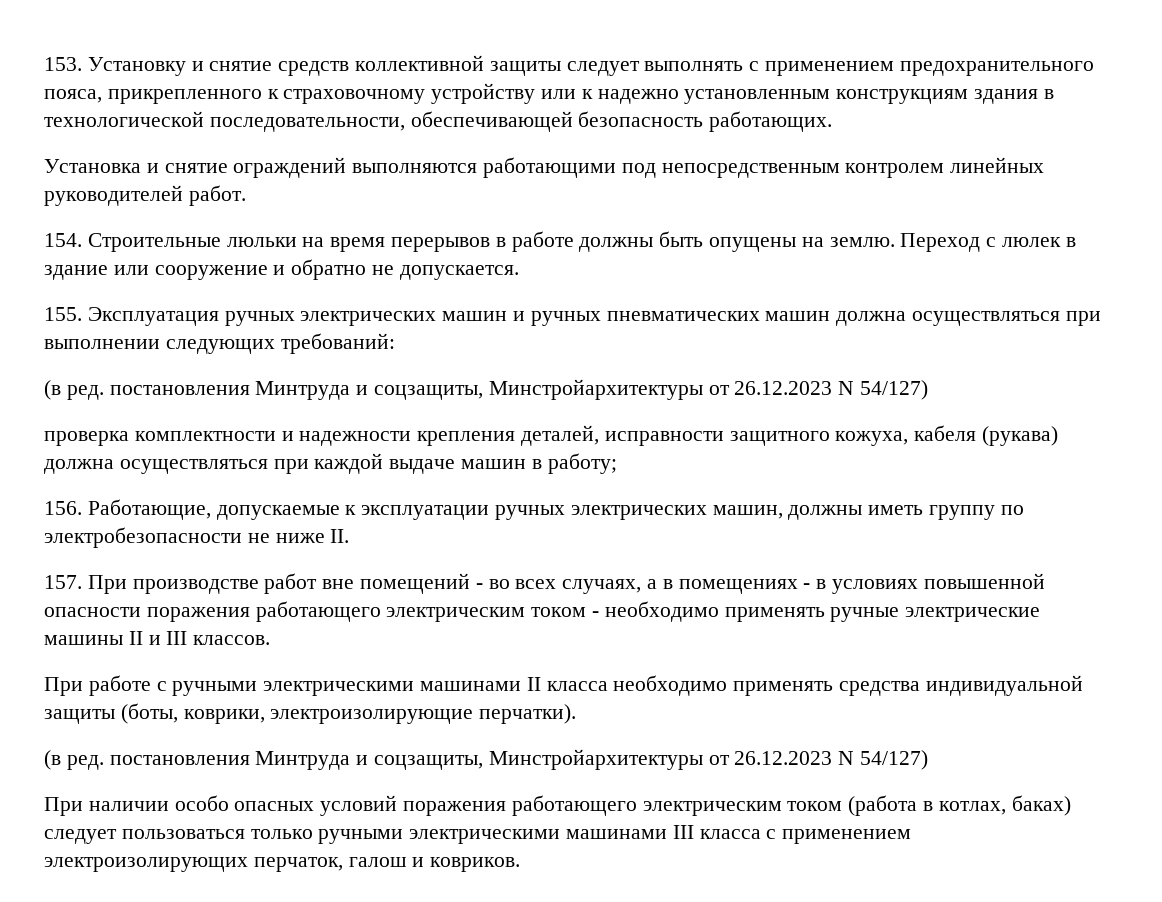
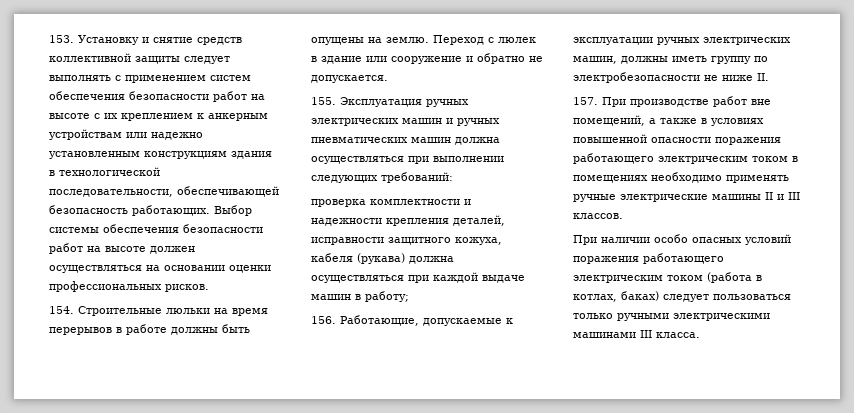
- 153. Установку и снятие средств коллективной защиты следует выполнять с применением предохранительного пояса, прикрепленного к страховочному устройству или к надежно установленным конструкциям здания в технологической последовательности, обеспечивающей безопасность работающих.
- Установка и снятие ограждений выполняются работающими под непосредственным контролем линейных руководителей работ.
+ 153. Установку и снятие средств коллективной защиты следует выполнять с применением систем обеспечения безопасности работ на высоте с их креплением к анкерным устройствам или надежно установленным конструкциям здания в технологической последовательности, обеспечивающей безопасность работающих. Выбор системы обеспечения безопасности работ на высоте должен осуществляться на основании оценки профессиональных рисков.
  155. Эксплуатация ручных электрических машин и ручных пневматических машин должна осуществляться при выполнении следующих требований:
- (в ред. постановления Минтруда и соцзащиты, Минстройархитектуры от 26.12.2023 N 54/127)
- 157. При производстве работ вне помещений - во всех случаях, а в помещениях - в условиях повышенной опасности поражения работающего электрическим током - необходимо применять ручные электрические машины II и III классов.
+ 157. При производстве работ вне помещений, а также в условиях повышенной опасности поражения работающего электрическим током в помещениях необходимо применять ручные электрические машины II и III классов.
- При работе с ручными электрическими машинами II класса необходимо применять средства индивидуальной защиты (боты, коврики, электроизолирующие перчатки).
- (в ред. постановления Минтруда и соцзащиты, Минстройархитектуры от 26.12.2023 N 54/127)
- При наличии особо опасных условий поражения работающего электрическим током (работа в котлах, баках) следует пользоваться только ручными электрическими машинами III класса с применением электроизолирующих перчаток, галош и ковриков.
+ При наличии особо опасных условий поражения работающего электрическим током (работа в котлах, баках) следует пользоваться только ручными электрическими машинами III класса.

